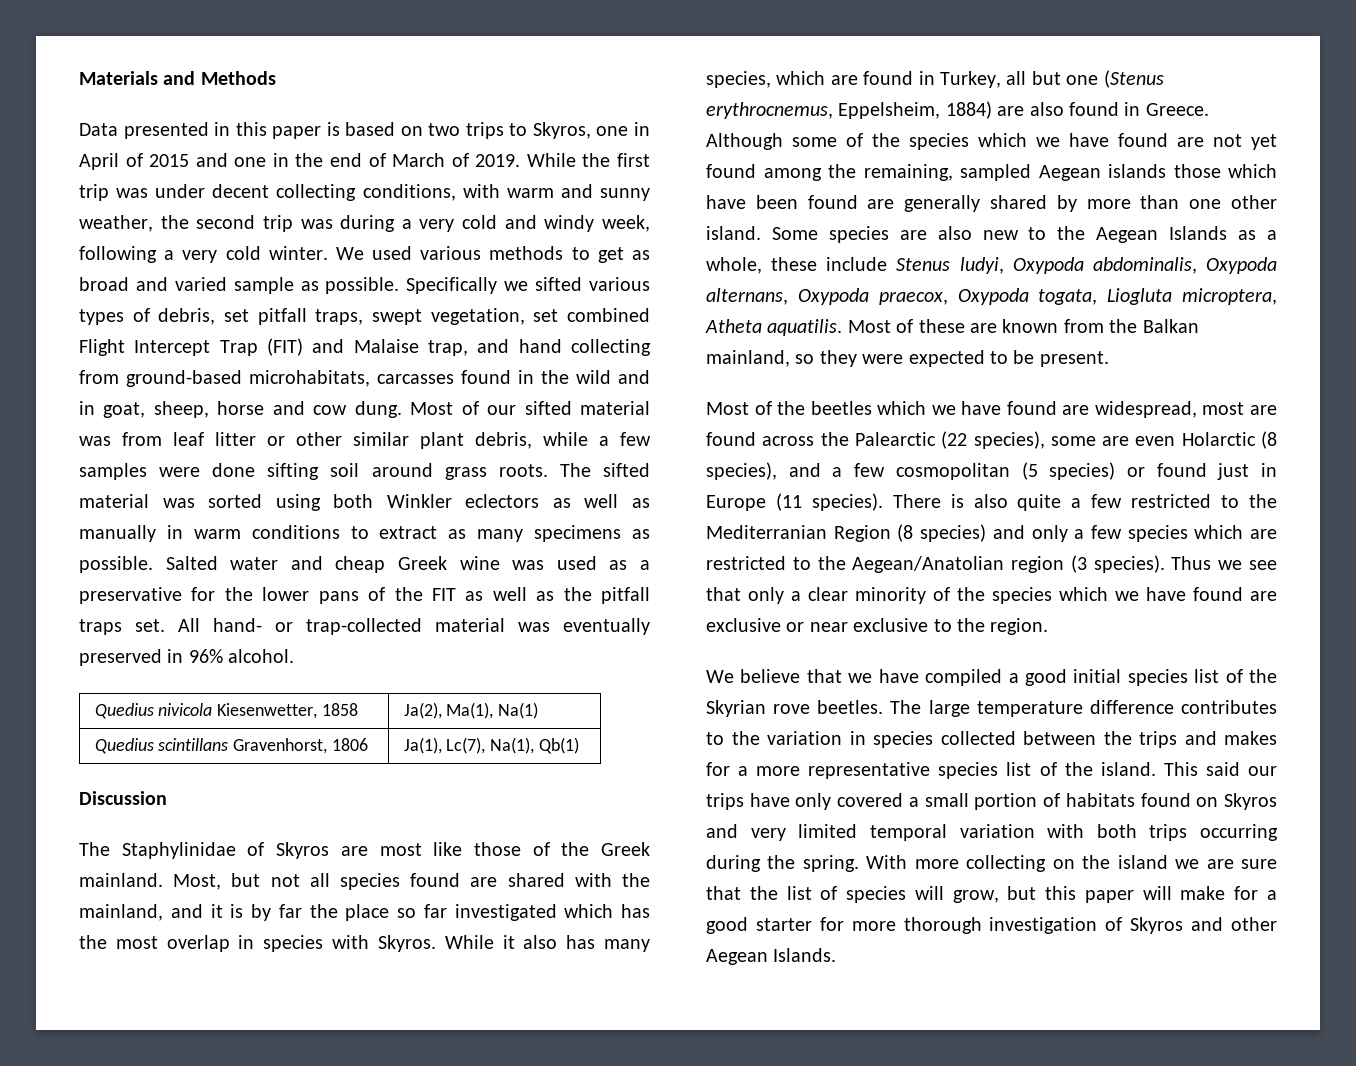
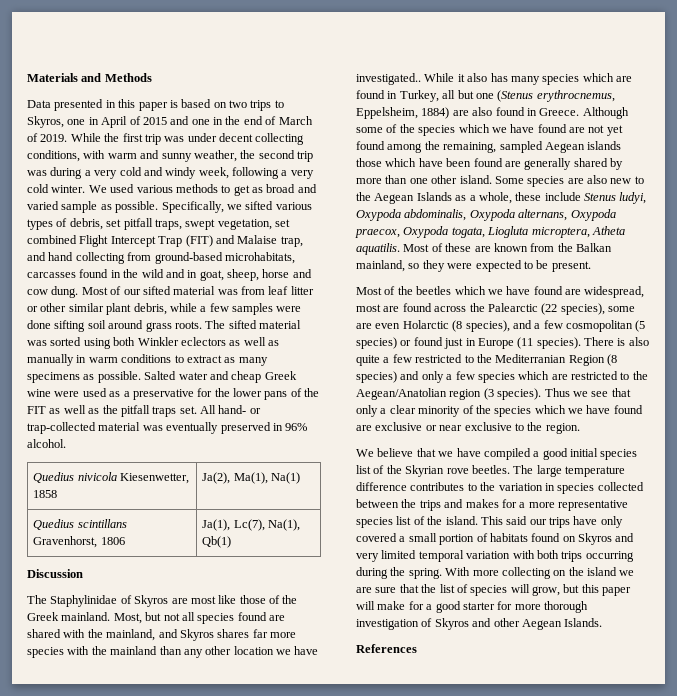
- Specifically we sifted various types of debris, set pitfall traps, swept vegetation, set combined Flight Intercept Trap (FIT) and Malaise trap, and hand collecting from ground-based microhabitats, carcasses found in the wild and in goat, sheep, horse and cow dung.
+ Specifically, we sifted various types of debris, set pitfall traps, swept vegetation, set combined Flight Intercept Trap (FIT) and Malaise trap, and hand collecting from ground-based microhabitats, carcasses found in the wild and in goat, sheep, horse and cow dung.
- Salted water and cheap Greek wine was used as a preservative for the lower pans of the FIT as well as the pitfall traps set.
+ Salted water and cheap Greek wine were used as a preservative for the lower pans of the FIT as well as the pitfall traps set.
- Most, but not all species found are shared with the mainland, and it is by far the place so far investigated which has the most overlap in species with Skyros.
+ Most, but not all species found are shared with the mainland, and Skyros shares far more species with the mainland than any other location we have investigated..
- While it also has many species, which are found in Turkey, all but one (Stenus erythrocnemus, Eppelsheim, 1884) are also found in Greece.
+ While it also has many species which are found in Turkey, all but one (Stenus erythrocnemus, Eppelsheim, 1884) are also found in Greece.
+ References

